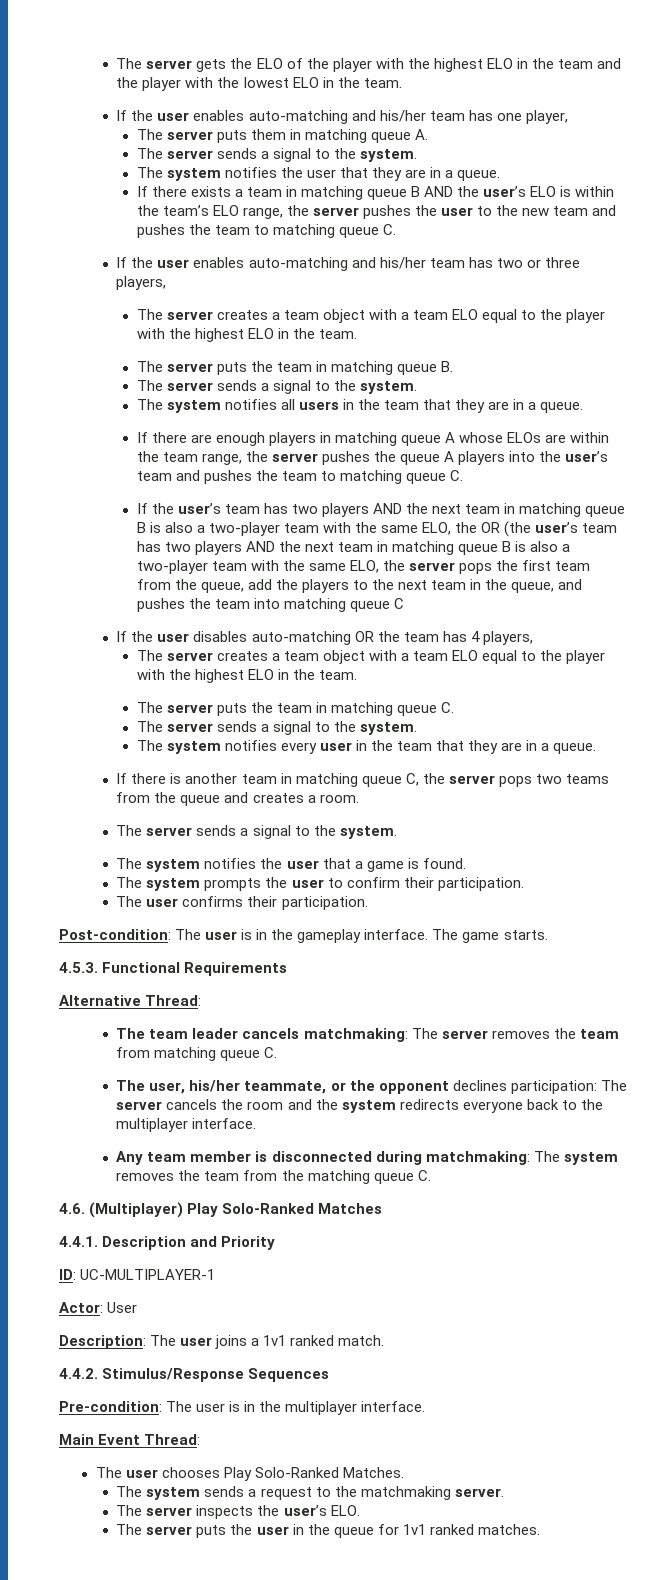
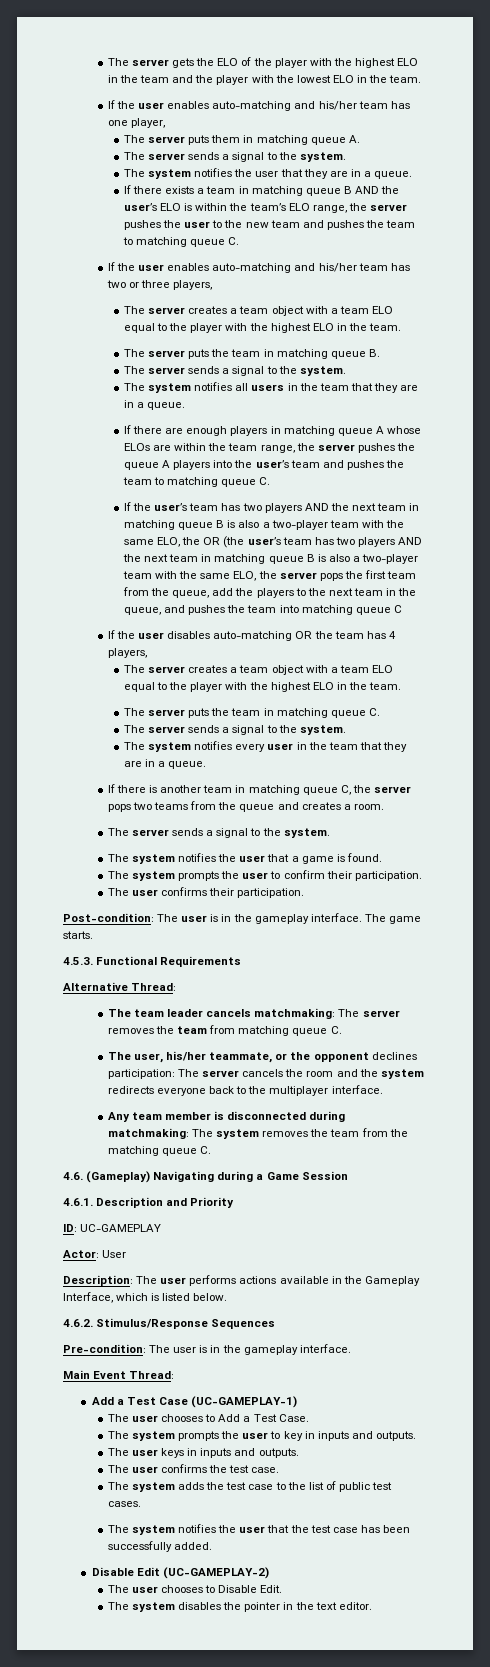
- 4.6. (Multiplayer) Play Solo-Ranked Matches
- 4.4.1. Description and Priority
+ 4.6. (Gameplay) Navigating during a Game Session
+ 4.6.1. Description and Priority
- ID: UC-MULTIPLAYER-1
+ ID: UC-GAMEPLAY
- Description: The user joins a 1v1 ranked match.
- 4.4.2. Stimulus/Response Sequences
+ Description: The user performs actions available in the Gameplay Interface, which is listed below.
+ 4.6.2. Stimulus/Response Sequences
- Pre-condition: The user is in the multiplayer interface.
+ Pre-condition: The user is in the gameplay interface.
- The user chooses Play Solo-Ranked Matches.
- The system sends a request to the matchmaking server.
- The server inspects the user’s ELO.
- The server puts the user in the queue for 1v1 ranked matches.
+ Add a Test Case (UC-GAMEPLAY-1)
+ The user chooses to Add a Test Case.
+ The system prompts the user to key in inputs and outputs.
+ The user keys in inputs and outputs.
+ The user confirms the test case.
+ The system adds the test case to the list of public test cases.
+ The system notifies the user that the test case has been successfully added.
+ Disable Edit (UC-GAMEPLAY-2)
+ The user chooses to Disable Edit.
+ The system disables the pointer in the text editor.

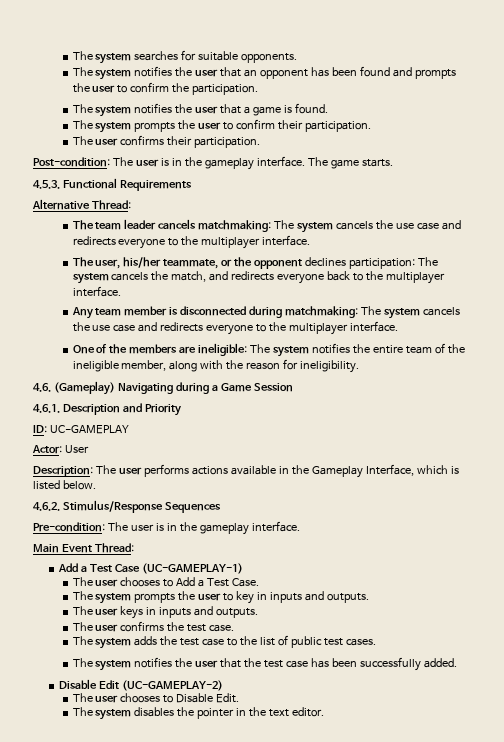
- The server gets the ELO of the player with the highest ELO in the team and the player with the lowest ELO in the team.
- If the user enables auto-matching and his/her team has one player,
- The server puts them in matching queue A.
- The server sends a signal to the system.
- The system notifies the user that they are in a queue.
- If there exists a team in matching queue B AND the user’s ELO is within the team’s ELO range, the server pushes the user to the new team and pushes the team to matching queue C.
- If the user enables auto-matching and his/her team has two or three players,
- The server creates a team object with a team ELO equal to the player with the highest ELO in the team.
- The server puts the team in matching queue B.
- The server sends a signal to the system.
- The system notifies all users in the team that they are in a queue.
- If there are enough players in matching queue A whose ELOs are within the team range, the server pushes the queue A players into the user’s team and pushes the team to matching queue C.
- If the user’s team has two players AND the next team in matching queue B is also a two-player team with the same ELO, the OR (the user’s team has two players AND the next team in matching queue B is also a two-player team with the same ELO, the server pops the first team from the queue, add the players to the next team in the queue, and pushes the team into matching queue C
- If the user disables auto-matching OR the team has 4 players,
- The server creates a team object with a team ELO equal to the player with the highest ELO in the team.
- The server puts the team in matching queue C.
- The server sends a signal to the system.
- The system notifies every user in the team that they are in a queue.
- If there is another team in matching queue C, the server pops two teams from the queue and creates a room.
- The server sends a signal to the system.
+ The system searches for suitable opponents.
+ The system notifies the user that an opponent has been found and prompts the user to confirm the participation.
- The team leader cancels matchmaking: The server removes the team from matching queue C.
+ The team leader cancels matchmaking: The system cancels the use case and redirects everyone to the multiplayer interface.
- The user, his/her teammate, or the opponent declines participation: The server cancels the room and the system redirects everyone back to the multiplayer interface.
+ The user, his/her teammate, or the opponent declines participation: The system cancels the match, and redirects everyone back to the multiplayer interface.
- Any team member is disconnected during matchmaking: The system removes the team from the matching queue C.
+ Any team member is disconnected during matchmaking: The system cancels the use case and redirects everyone to the multiplayer interface.
+ One of the members are ineligible: The system notifies the entire team of the ineligible member, along with the reason for ineligibility.

